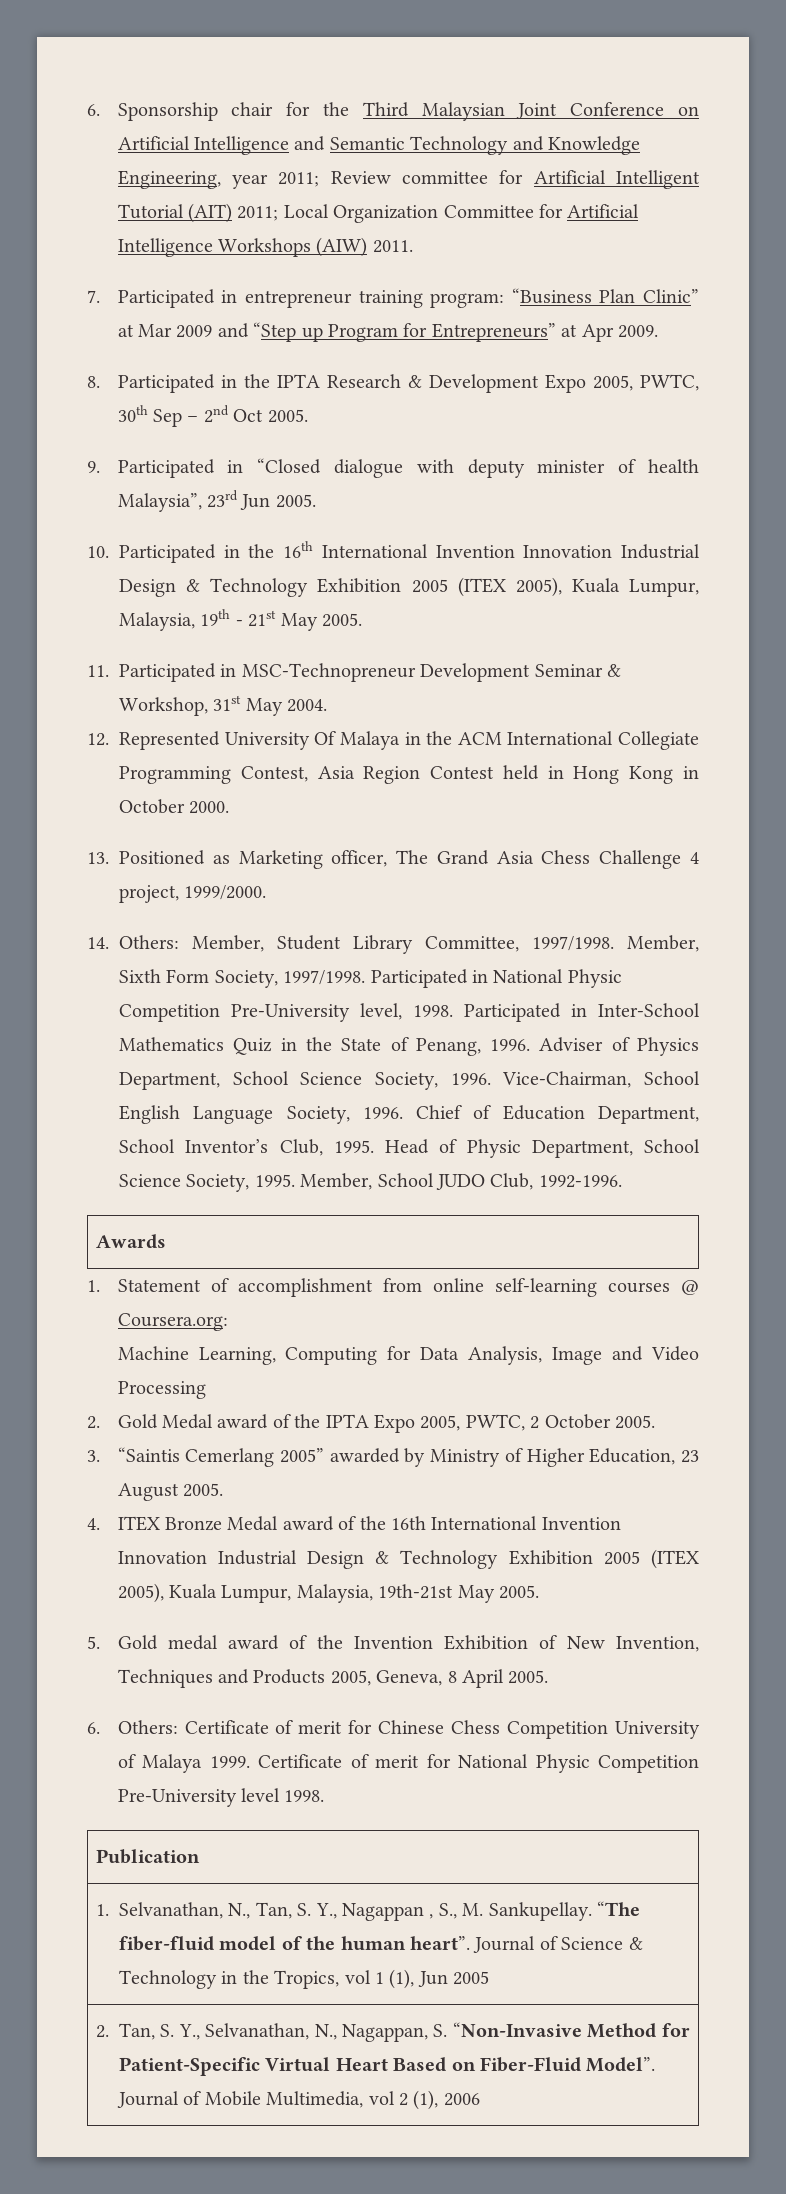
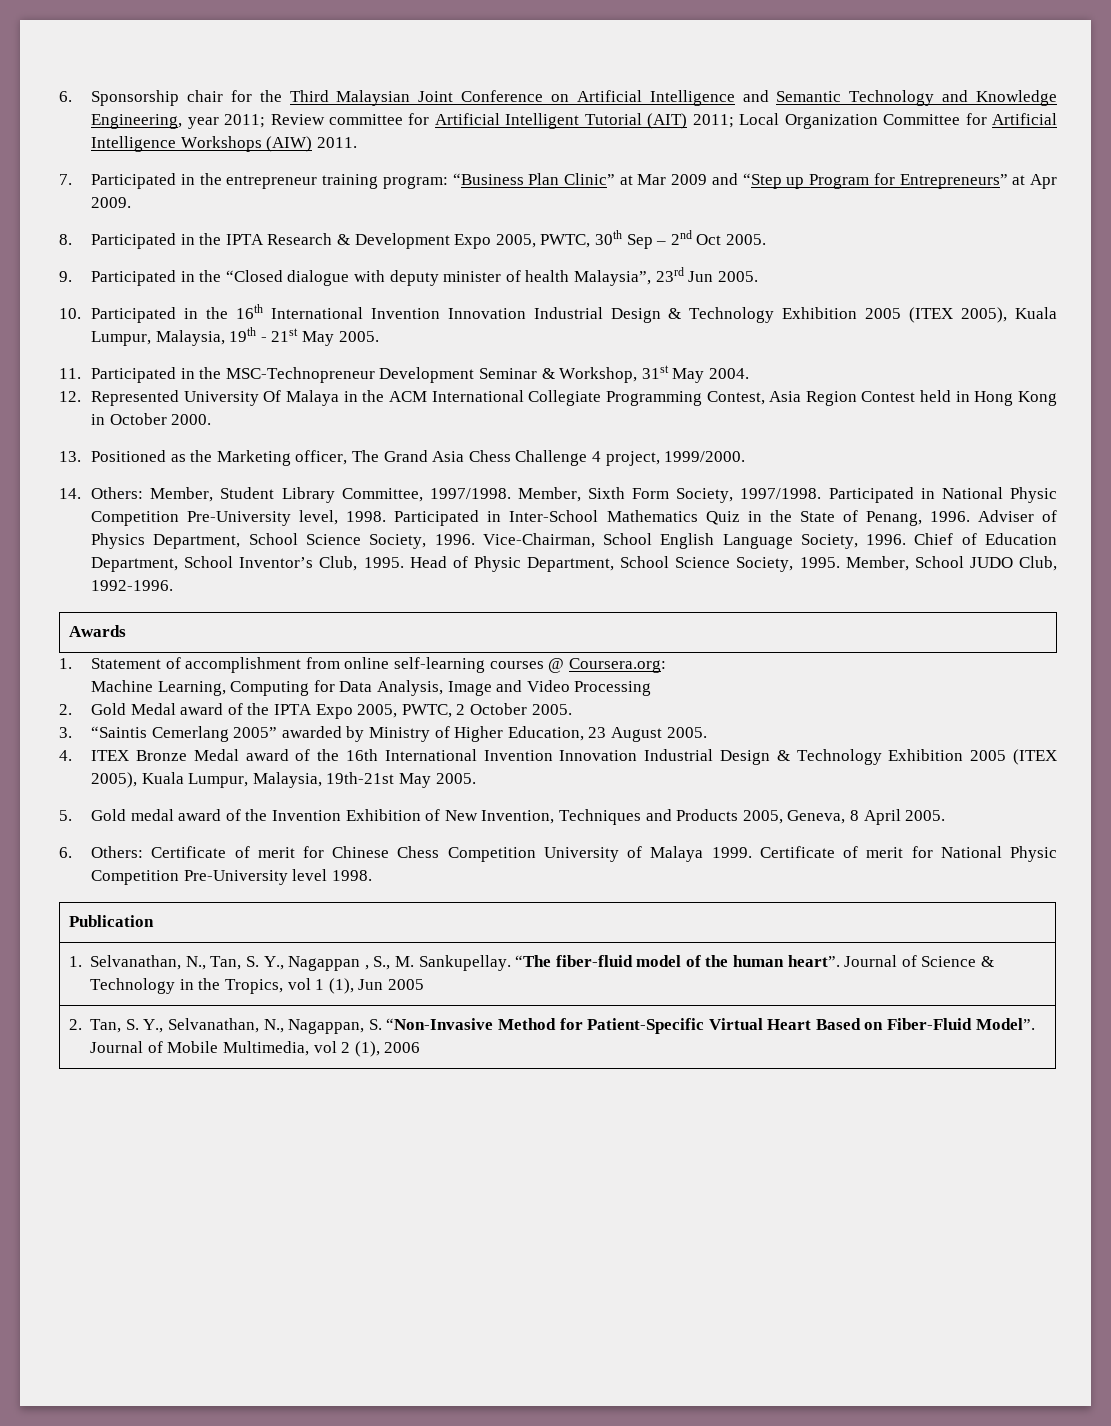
- 7. Participated in entrepreneur training program: “Business Plan Clinic” at Mar 2009 and “Step up Program for Entrepreneurs” at Apr 2009.
+ 7. Participated in the entrepreneur training program: “Business Plan Clinic” at Mar 2009 and “Step up Program for Entrepreneurs” at Apr 2009.
- 9. Participated in “Closed dialogue with deputy minister of health Malaysia”, 23rd Jun 2005.
+ 9. Participated in the “Closed dialogue with deputy minister of health Malaysia”, 23rd Jun 2005.
- 11. Participated in MSC-Technopreneur Development Seminar & Workshop, 31st May 2004.
+ 11. Participated in the MSC-Technopreneur Development Seminar & Workshop, 31st May 2004.
- 13. Positioned as Marketing officer, The Grand Asia Chess Challenge 4 project, 1999/2000.
+ 13. Positioned as the Marketing officer, The Grand Asia Chess Challenge 4 project, 1999/2000.

